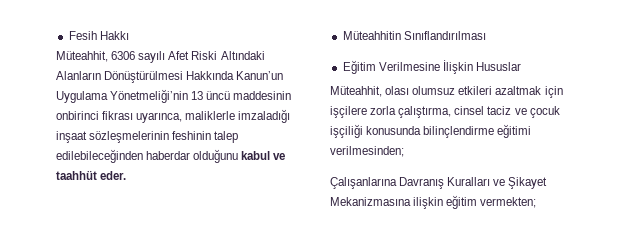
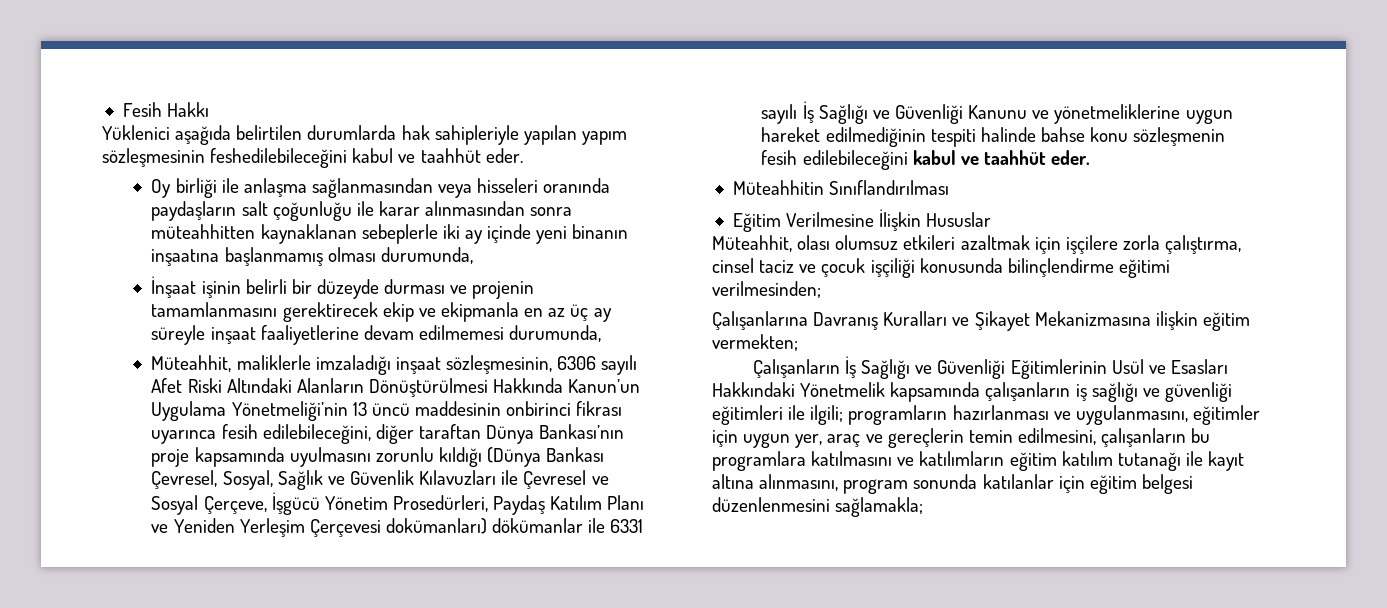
- Müteahhit, 6306 sayılı Afet Riski Altındaki Alanların Dönüştürülmesi Hakkında Kanun’un Uygulama Yönetmeliği’nin 13 üncü maddesinin onbirinci fikrası uyarınca, maliklerle imzaladığı inşaat sözleşmelerinin feshinin talep edilebileceğinden haberdar olduğunu kabul ve taahhüt eder.
+ Yüklenici aşağıda belirtilen durumlarda hak sahipleriyle yapılan yapım sözleşmesinin feshedilebileceğini kabul ve taahhüt eder.
+ Oy birliği ile anlaşma sağlanmasından veya hisseleri oranında paydaşların salt çoğunluğu ile karar alınmasından sonra müteahhitten kaynaklanan sebeplerle iki ay içinde yeni binanın inşaatına başlanmamış olması durumunda,
+ İnşaat işinin belirli bir düzeyde durması ve projenin tamamlanmasını gerektirecek ekip ve ekipmanla en az üç ay süreyle inşaat faaliyetlerine devam edilmemesi durumunda,
+ Müteahhit, maliklerle imzaladığı inşaat sözleşmesinin, 6306 sayılı Afet Riski Altındaki Alanların Dönüştürülmesi Hakkında Kanun’un Uygulama Yönetmeliği’nin 13 üncü maddesinin onbirinci fikrası uyarınca fesih edilebileceğini, diğer taraftan Dünya Bankası’nın proje kapsamında uyulmasını zorunlu kıldığı (Dünya Bankası Çevresel, Sosyal, Sağlık ve Güvenlik Kılavuzları ile Çevresel ve Sosyal Çerçeve, İşgücü Yönetim Prosedürleri, Paydaş Katılım Planı ve Yeniden Yerleşim Çerçevesi dokümanları) dökümanlar ile 6331 sayılı İş Sağlığı ve Güvenliği Kanunu ve yönetmeliklerine uygun hareket edilmediğinin tespiti halinde bahse konu sözleşmenin fesih edilebileceğini kabul ve taahhüt eder.
+ Çalışanların İş Sağlığı ve Güvenliği Eğitimlerinin Usül ve Esasları Hakkındaki Yönetmelik kapsamında çalışanların iş sağlığı ve güvenliği eğitimleri ile ilgili; programların hazırlanması ve uygulanmasını, eğitimler için uygun yer, araç ve gereçlerin temin edilmesini, çalışanların bu programlara katılmasını ve katılımların eğitim katılım tutanağı ile kayıt altına alınmasını, program sonunda katılanlar için eğitim belgesi düzenlenmesini sağlamakla;

